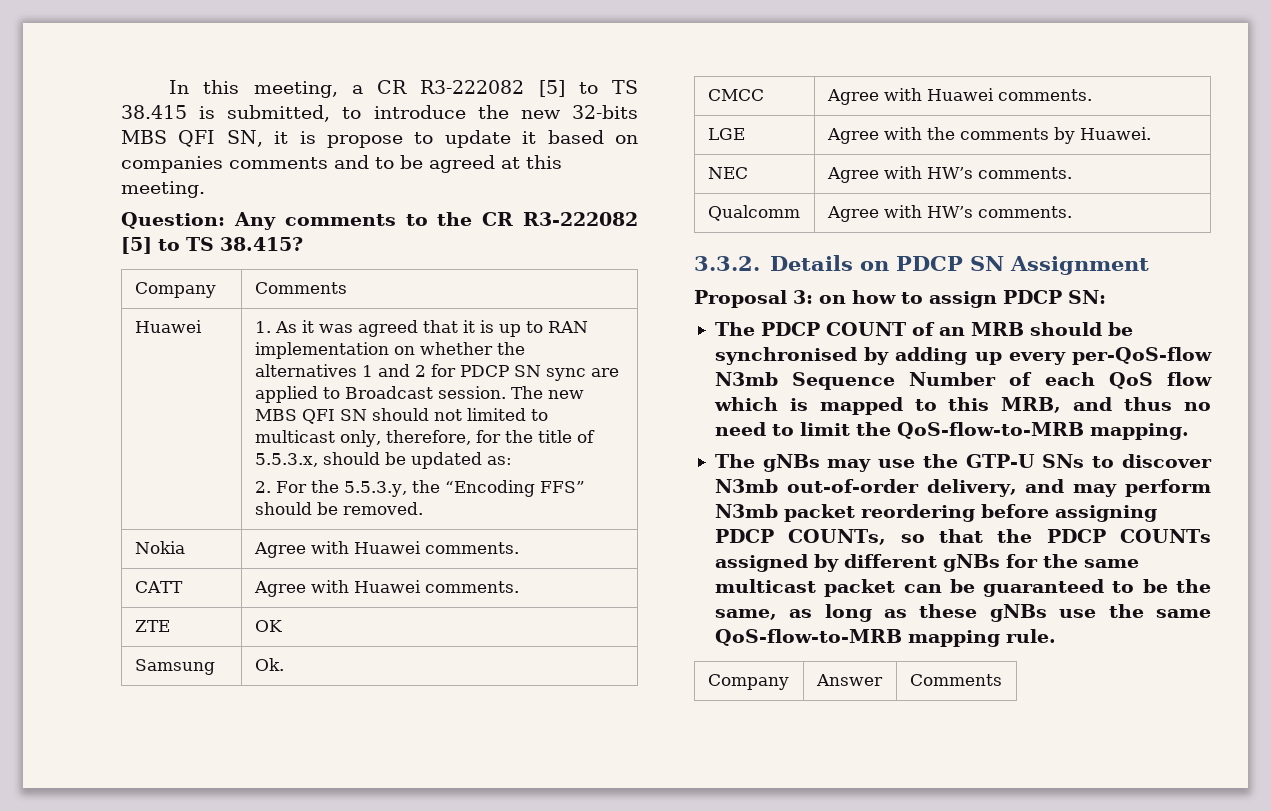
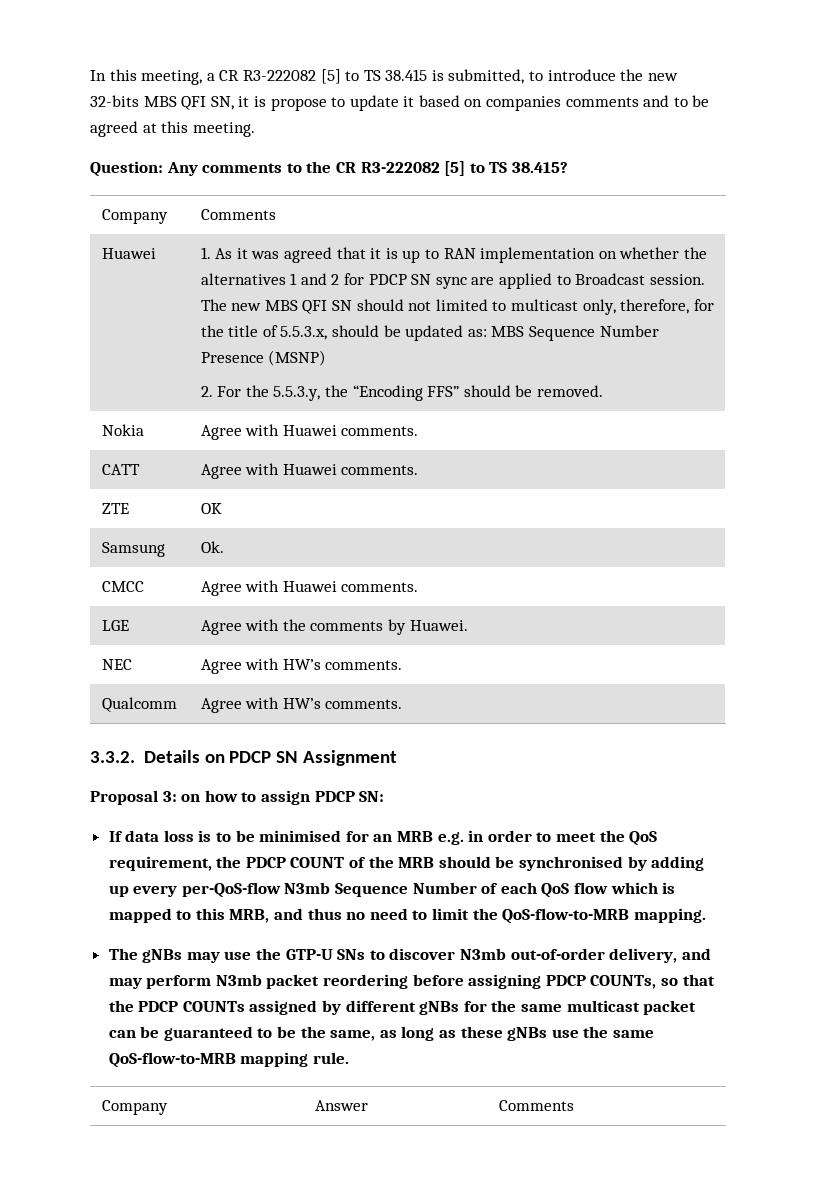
- The new MBS QFI SN should not limited to multicast only, therefore, for the title of 5.5.3.x, should be updated as:
+ The new MBS QFI SN should not limited to multicast only, therefore, for the title of 5.5.3.x, should be updated as: MBS Sequence Number Presence (MSNP)
- The PDCP COUNT of an MRB should be synchronised by adding up every per-QoS-flow N3mb Sequence Number of each QoS flow which is mapped to this MRB, and thus no need to limit the QoS-flow-to-MRB mapping.
+ If data loss is to be minimised for an MRB e.g. in order to meet the QoS requirement, the PDCP COUNT of the MRB should be synchronised by adding up every per-QoS-flow N3mb Sequence Number of each QoS flow which is mapped to this MRB, and thus no need to limit the QoS-flow-to-MRB mapping.

